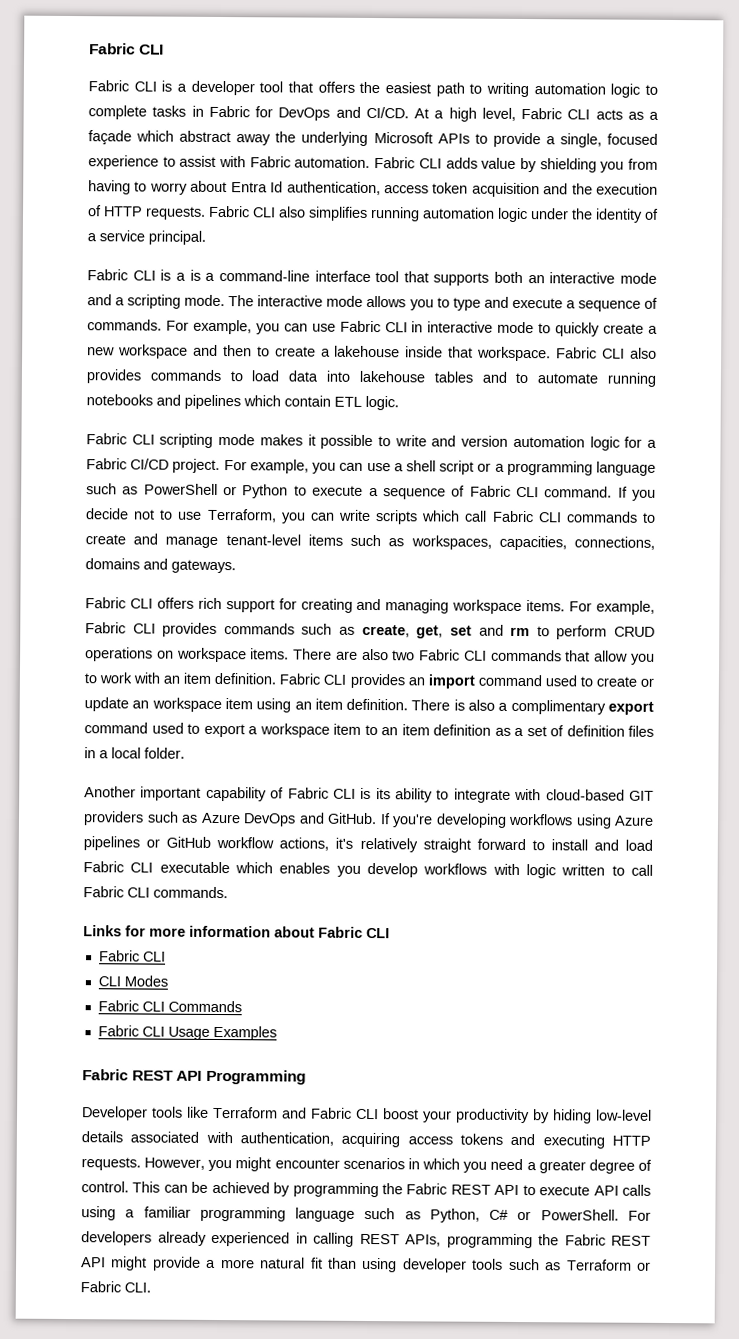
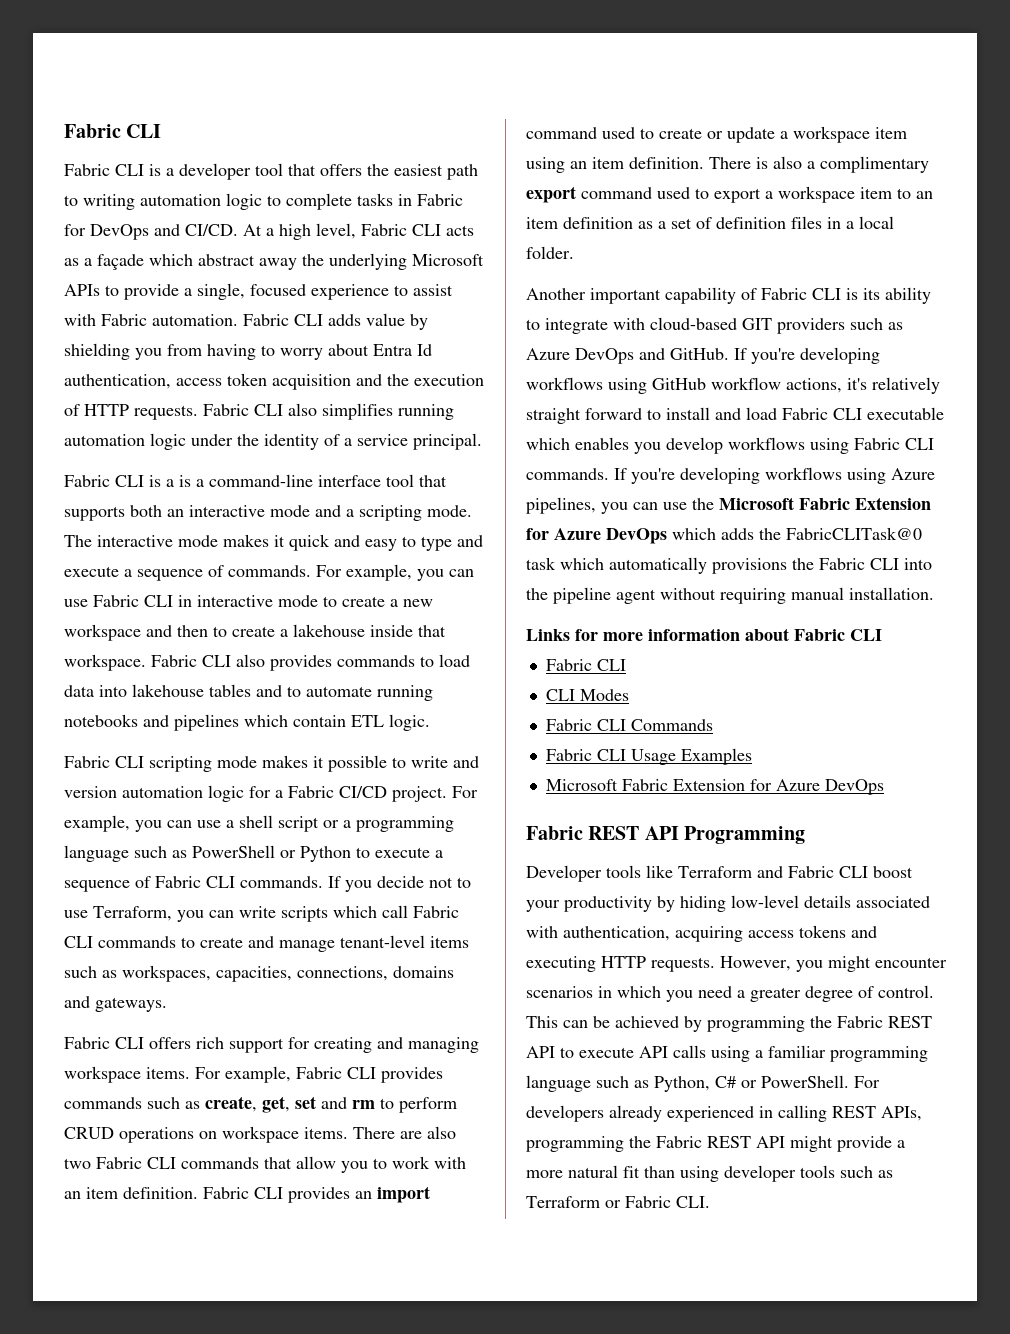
- The interactive mode allows you to type and execute a sequence of commands.
+ The interactive mode makes it quick and easy to type and execute a sequence of commands.
- For example, you can use Fabric CLI in interactive mode to quickly create a new workspace and then to create a lakehouse inside that workspace.
+ For example, you can use Fabric CLI in interactive mode to create a new workspace and then to create a lakehouse inside that workspace.
- For example, you can use a shell script or a programming language such as PowerShell or Python to execute a sequence of Fabric CLI command.
+ For example, you can use a shell script or a programming language such as PowerShell or Python to execute a sequence of Fabric CLI commands.
- Fabric CLI provides an import command used to create or update an workspace item using an item definition.
+ Fabric CLI provides an import command used to create or update a workspace item using an item definition.
- If you're developing workflows using Azure pipelines or GitHub workflow actions, it's relatively straight forward to install and load Fabric CLI executable which enables you develop workflows with logic written to call Fabric CLI commands.
+ If you're developing workflows using GitHub workflow actions, it's relatively straight forward to install and load Fabric CLI executable which enables you develop workflows using Fabric CLI commands. If you're developing workflows using Azure pipelines, you can use the Microsoft Fabric Extension for Azure DevOps which adds the FabricCLITask@0 task which automatically provisions the Fabric CLI into the pipeline agent without requiring manual installation.
  Fabric CLI Usage Examples
+ Microsoft Fabric Extension for Azure DevOps

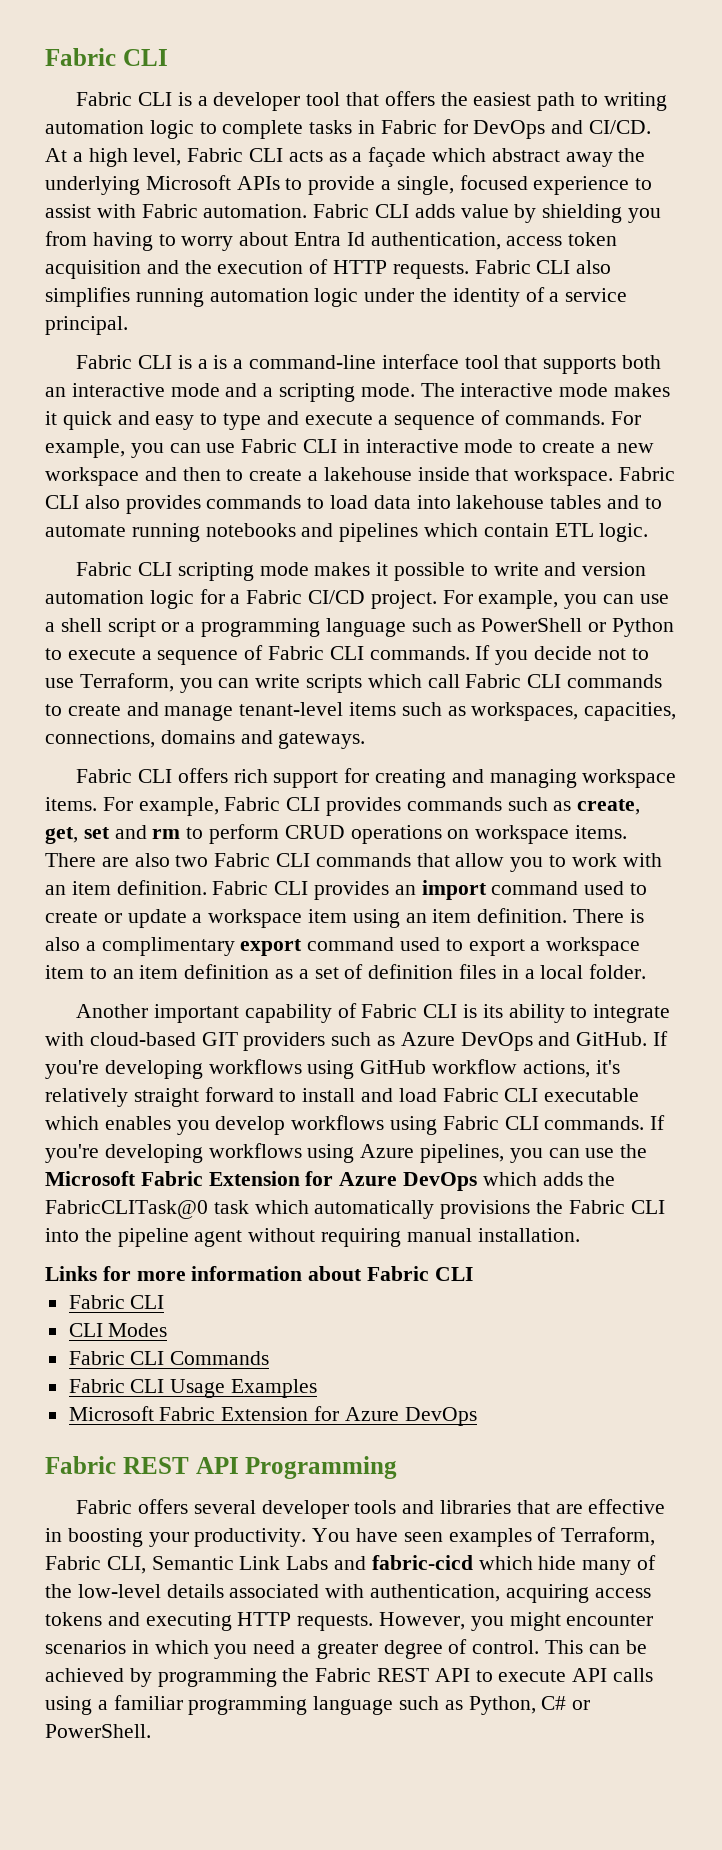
- Developer tools like Terraform and Fabric CLI boost your productivity by hiding low-level details associated with authentication, acquiring access tokens and executing HTTP requests.
+ Fabric offers several developer tools and libraries that are effective in boosting your productivity. You have seen examples of Terraform, Fabric CLI, Semantic Link Labs and fabric-cicd which hide many of the low-level details associated with authentication, acquiring access tokens and executing HTTP requests.
- For developers already experienced in calling REST APIs, programming the Fabric REST API might provide a more natural fit than using developer tools such as Terraform or Fabric CLI.

